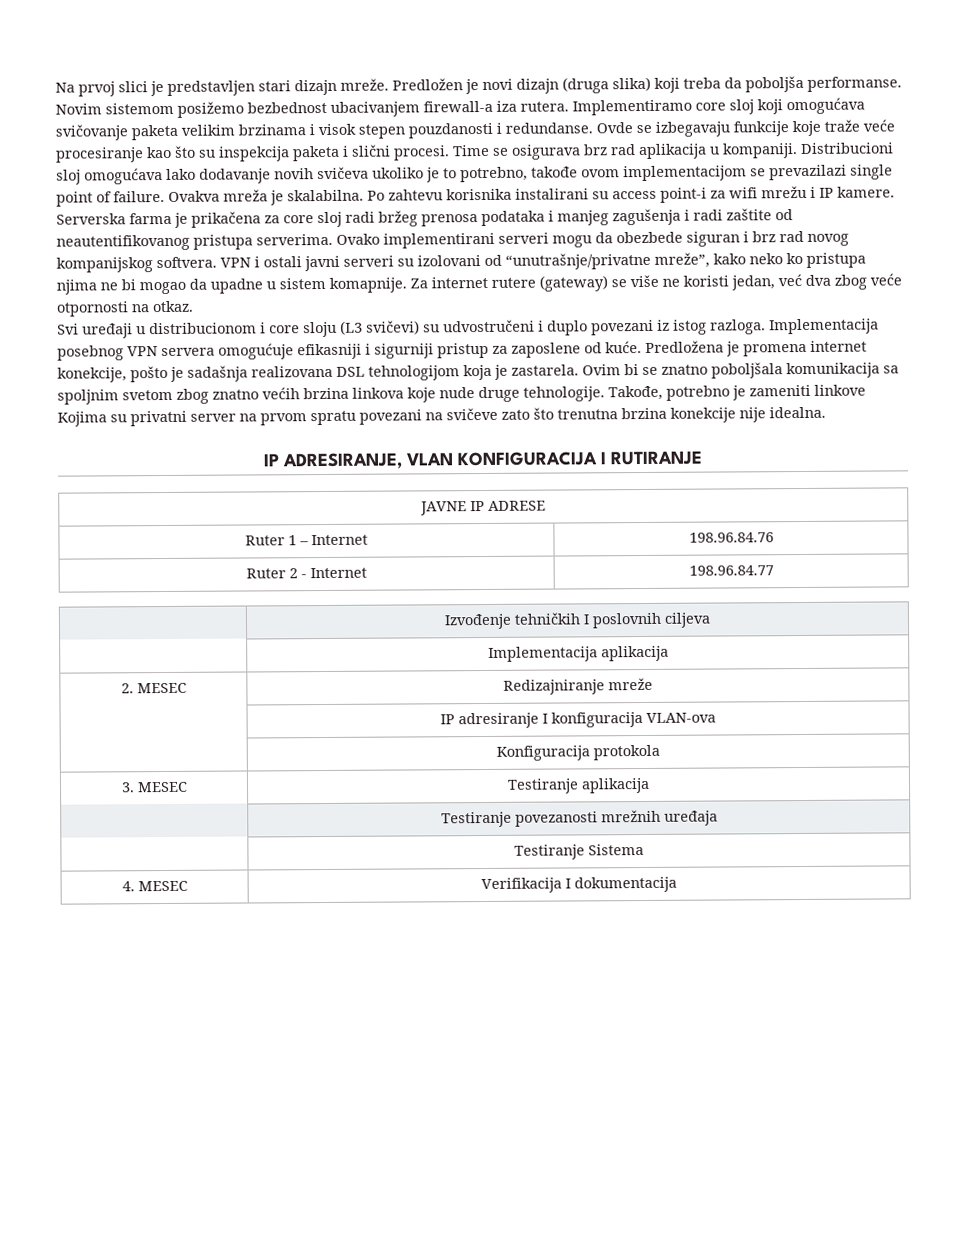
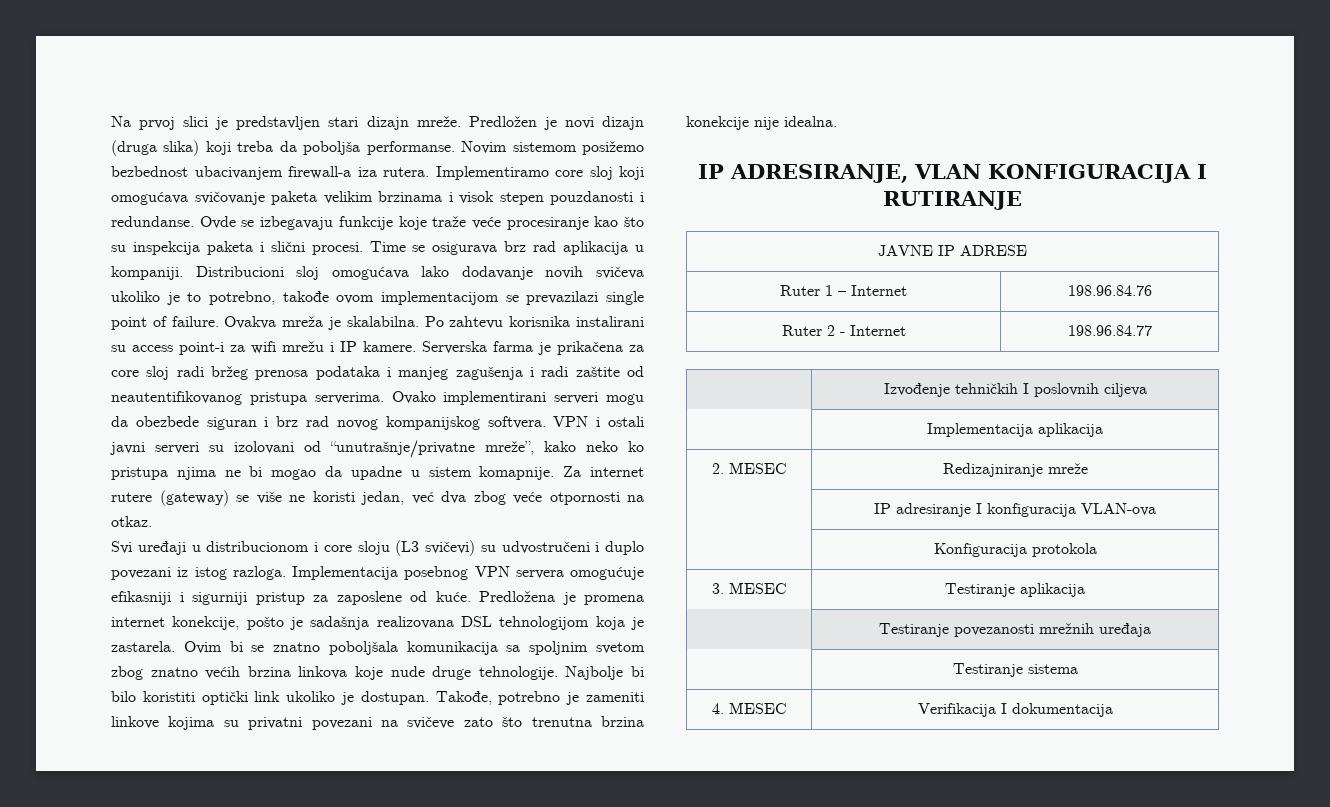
+ Najbolje bi bilo koristiti optički link ukoliko je dostupan.
- Takođe, potrebno je zameniti linkove Kojima su privatni server na prvom spratu povezani na svičeve zato što trenutna brzina konekcije nije idealna.
+ Takođe, potrebno je zameniti linkove kojima su privatni povezani na svičeve zato što trenutna brzina konekcije nije idealna.
- | Testiranje Sistema
+ | Testiranje sistema

